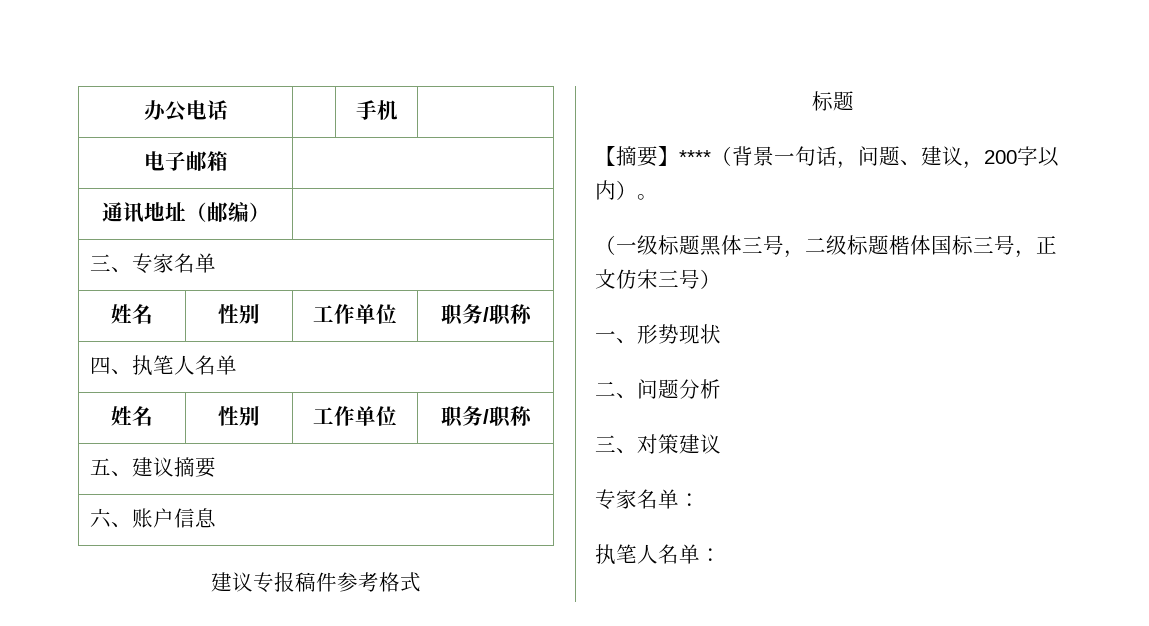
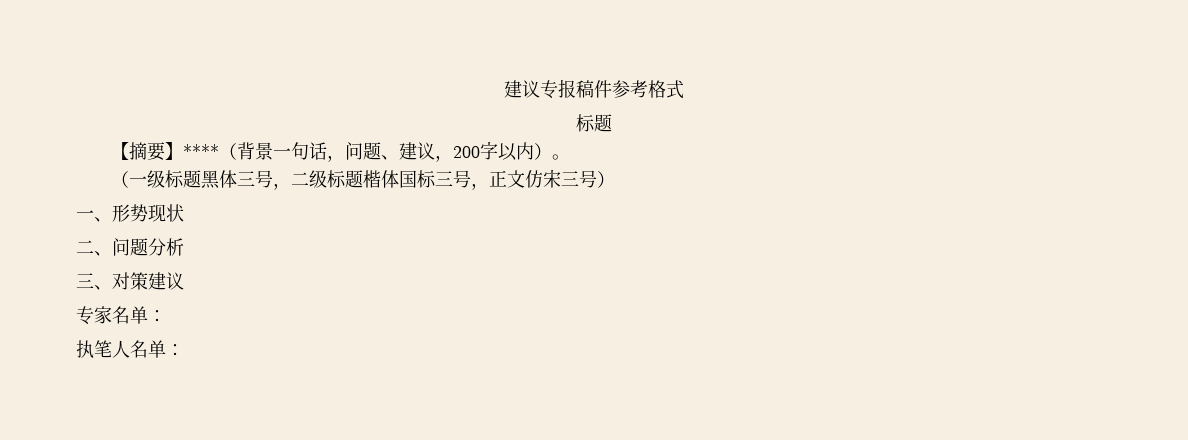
- 办公电话 | | 手机 |
- 电子邮箱 |
- 通讯地址（邮编） |
- 三、专家名单
- 姓名 | 性别 | 工作单位 | 职务/职称
- 四、执笔人名单
- 姓名 | 性别 | 工作单位 | 职务/职称
- 五、建议摘要
- 六、账户信息

